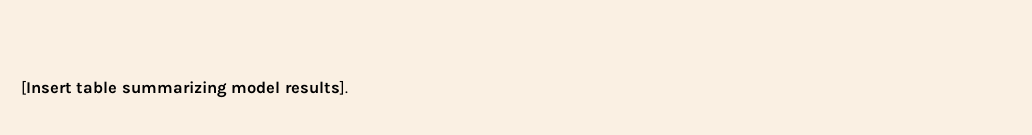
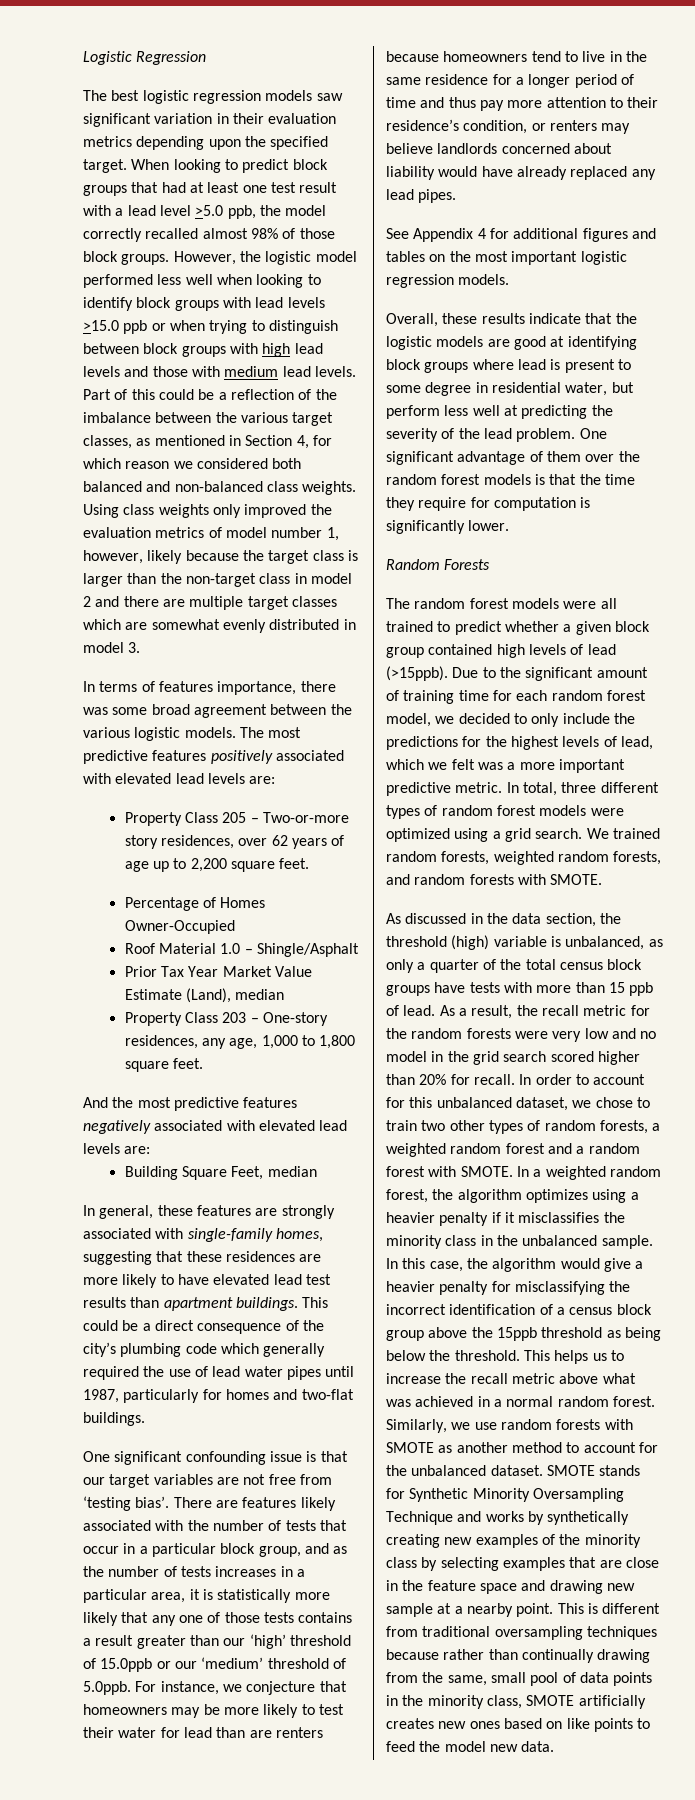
- [Insert table summarizing model results].
+ Logistic Regression
+ The best logistic regression models saw significant variation in their evaluation metrics depending upon the specified target. When looking to predict block groups that had at least one test result with a lead level >5.0 ppb, the model correctly recalled almost 98% of those block groups. However, the logistic model performed less well when looking to identify block groups with lead levels >15.0 ppb or when trying to distinguish between block groups with high lead levels and those with medium lead levels. Part of this could be a reflection of the imbalance between the various target classes, as mentioned in Section 4, for which reason we considered both balanced and non-balanced class weights. Using class weights only improved the evaluation metrics of model number 1, however, likely because the target class is larger than the non-target class in model 2 and there are multiple target classes which are somewhat evenly distributed in model 3.
+ In terms of features importance, there was some broad agreement between the various logistic models. The most predictive features positively associated with elevated lead levels are:
+ Property Class 205 – Two-or-more story residences, over 62 years of age up to 2,200 square feet.
+ Percentage of Homes Owner-Occupied
+ Roof Material 1.0 – Shingle/Asphalt
+ Prior Tax Year Market Value Estimate (Land), median
+ Property Class 203 – One-story residences, any age, 1,000 to 1,800 square feet.
+ And the most predictive features negatively associated with elevated lead levels are:
+ Building Square Feet, median
+ In general, these features are strongly associated with single-family homes, suggesting that these residences are more likely to have elevated lead test results than apartment buildings. This could be a direct consequence of the city’s plumbing code which generally required the use of lead water pipes until 1987, particularly for homes and two-flat buildings.
+ One significant confounding issue is that our target variables are not free from ‘testing bias’. There are features likely associated with the number of tests that occur in a particular block group, and as the number of tests increases in a particular area, it is statistically more likely that any one of those tests contains a result greater than our ‘high’ threshold of 15.0ppb or our ‘medium’ threshold of 5.0ppb. For instance, we conjecture that homeowners may be more likely to test their water for lead than are renters because homeowners tend to live in the same residence for a longer period of time and thus pay more attention to their residence’s condition, or renters may believe landlords concerned about liability would have already replaced any lead pipes.
+ See Appendix 4 for additional figures and tables on the most important logistic regression models.
+ Overall, these results indicate that the logistic models are good at identifying block groups where lead is present to some degree in residential water, but perform less well at predicting the severity of the lead problem. One significant advantage of them over the random forest models is that the time they require for computation is significantly lower.
+ Random Forests
+ The random forest models were all trained to predict whether a given block group contained high levels of lead (>15ppb). Due to the significant amount of training time for each random forest model, we decided to only include the predictions for the highest levels of lead, which we felt was a more important predictive metric. In total, three different types of random forest models were optimized using a grid search. We trained random forests, weighted random forests, and random forests with SMOTE.
+ As discussed in the data section, the threshold (high) variable is unbalanced, as only a quarter of the total census block groups have tests with more than 15 ppb of lead. As a result, the recall metric for the random forests were very low and no model in the grid search scored higher than 20% for recall. In order to account for this unbalanced dataset, we chose to train two other types of random forests, a weighted random forest and a random forest with SMOTE. In a weighted random forest, the algorithm optimizes using a heavier penalty if it misclassifies the minority class in the unbalanced sample. In this case, the algorithm would give a heavier penalty for misclassifying the incorrect identification of a census block group above the 15ppb threshold as being below the threshold. This helps us to increase the recall metric above what was achieved in a normal random forest. Similarly, we use random forests with SMOTE as another method to account for the unbalanced dataset. SMOTE stands for Synthetic Minority Oversampling Technique and works by synthetically creating new examples of the minority class by selecting examples that are close in the feature space and drawing new sample at a nearby point. This is different from traditional oversampling techniques because rather than continually drawing from the same, small pool of data points in the minority class, SMOTE artificially creates new ones based on like points to feed the model new data.

